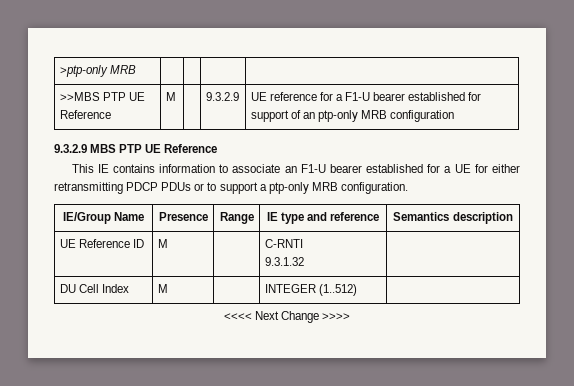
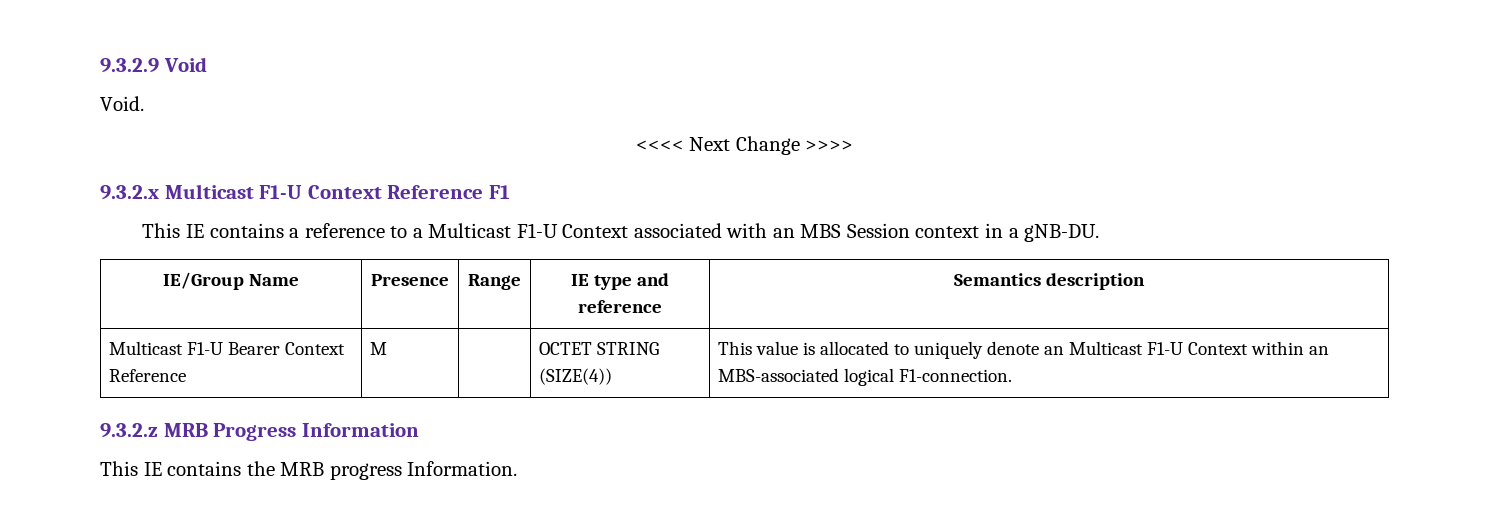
- >ptp-only MRB | | | |
- >>MBS PTP UE Reference | M | | 9.3.2.9 | UE reference for a F1-U bearer established for support of an ptp-only MRB configuration
- 9.3.2.9 MBS PTP UE Reference
- This IE contains information to associate an F1-U bearer established for a UE for either retransmitting PDCP PDUs or to support a ptp-only MRB configuration.
+ 9.3.2.9 Void
+ Void.
+ <<<< Next Change >>>>
+ 9.3.2.x Multicast F1-U Context Reference F1
+ This IE contains a reference to a Multicast F1-U Context associated with an MBS Session context in a gNB-DU.
- UE Reference ID | M | | C-RNTI
- 9.3.1.32 |
- DU Cell Index | M | | INTEGER (1..512) |
- <<<< Next Change >>>>
+ Multicast F1-U Bearer Context Reference | M | | OCTET STRING (SIZE(4)) | This value is allocated to uniquely denote an Multicast F1-U Context within an MBS-associated logical F1-connection.
+ 9.3.2.z MRB Progress Information
+ This IE contains the MRB progress Information.

